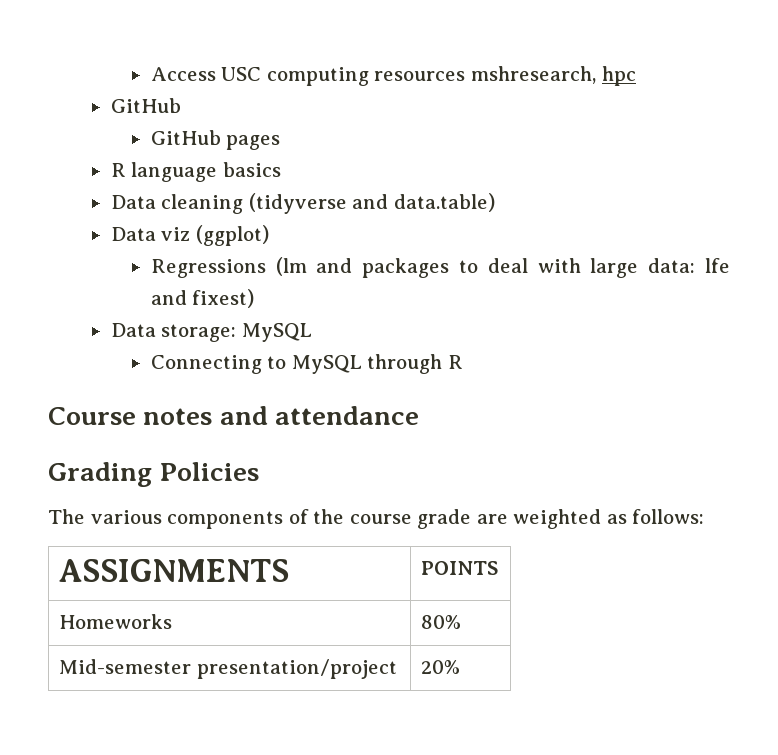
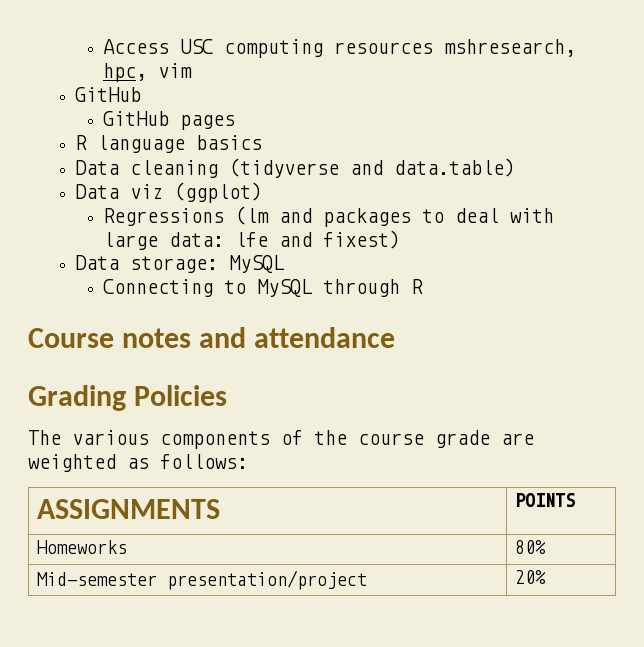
- Access USC computing resources mshresearch, hpc
+ Access USC computing resources mshresearch, hpc, vim

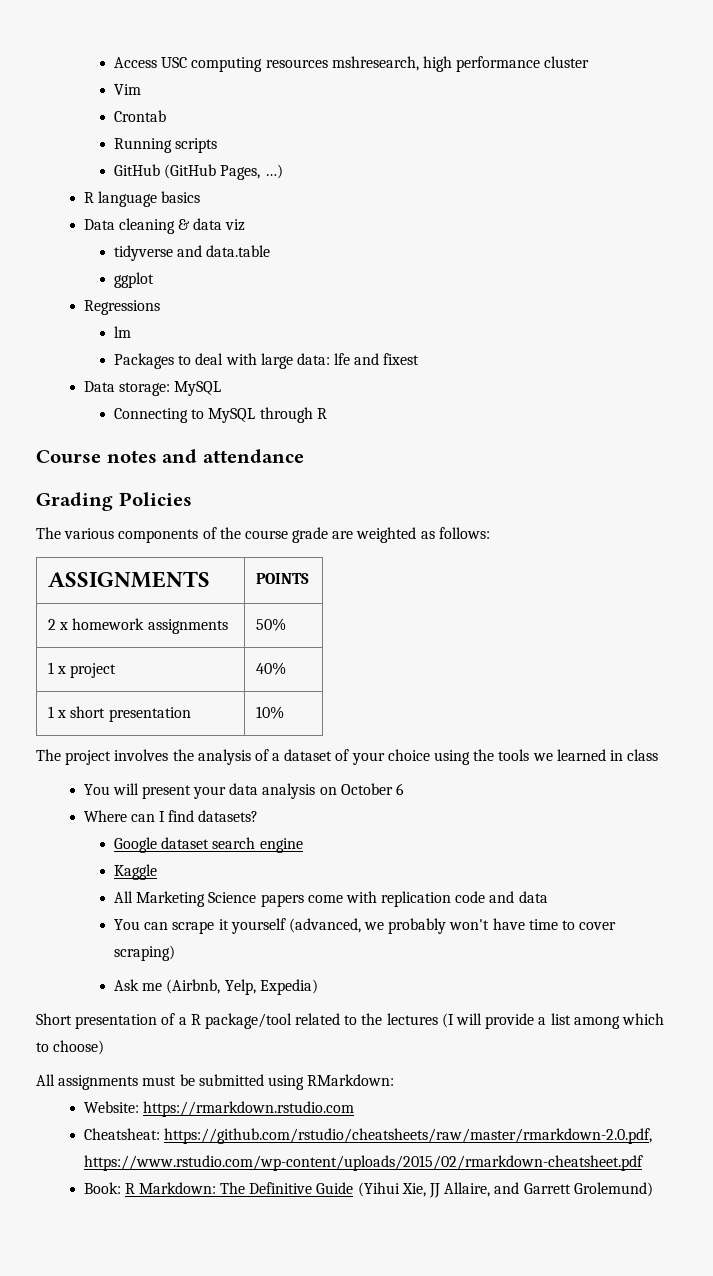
- Access USC computing resources mshresearch, hpc, vim
- GitHub
- GitHub pages
+ Access USC computing resources mshresearch, high performance cluster
+ Vim
+ Crontab
+ Running scripts
+ GitHub (GitHub Pages, …)
- Data cleaning (tidyverse and data.table)
- Data viz (ggplot)
- Regressions (lm and packages to deal with large data: lfe and fixest)
+ Data cleaning & data viz
+ tidyverse and data.table
+ ggplot
+ Regressions
+ lm
+ Packages to deal with large data: lfe and fixest
- Homeworks | 80%
- Mid-semester presentation/project | 20%
+ 2 x homework assignments | 50%
+ 1 x project | 40%
+ 1 x short presentation | 10%
+ The project involves the analysis of a dataset of your choice using the tools we learned in class
+ You will present your data analysis on October 6
+ Where can I find datasets?
+ Google dataset search engine
+ Kaggle
+ All Marketing Science papers come with replication code and data
+ You can scrape it yourself (advanced, we probably won't have time to cover scraping)
+ Ask me (Airbnb, Yelp, Expedia)
+ Short presentation of a R package/tool related to the lectures (I will provide a list among which to choose)
+ All assignments must be submitted using RMarkdown:
+ Website: https://rmarkdown.rstudio.com
+ Cheatsheat: https://github.com/rstudio/cheatsheets/raw/master/rmarkdown-2.0.pdf, https://www.rstudio.com/wp-content/uploads/2015/02/rmarkdown-cheatsheet.pdf
+ Book: R Markdown: The Definitive Guide (Yihui Xie, JJ Allaire, and Garrett Grolemund)

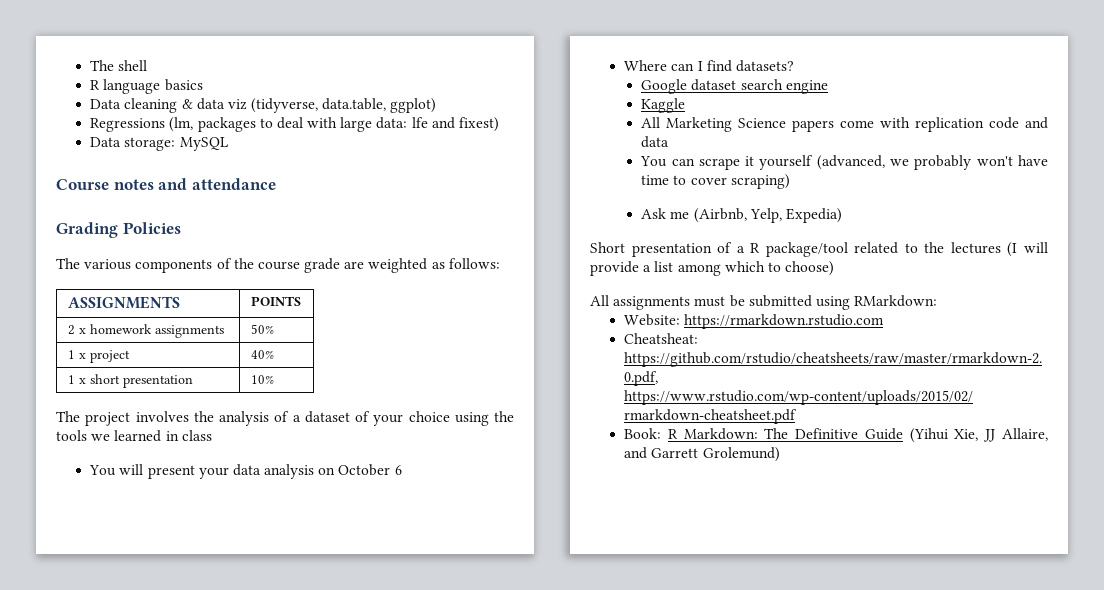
- Access USC computing resources mshresearch, high performance cluster
- Vim
- Crontab
- Running scripts
- GitHub (GitHub Pages, …)
+ The shell
- Data cleaning & data viz
- tidyverse and data.table
- ggplot
+ Data cleaning & data viz (tidyverse, data.table, ggplot)
- Regressions
- lm
- Packages to deal with large data: lfe and fixest
+ Regressions (lm, packages to deal with large data: lfe and fixest)
- Connecting to MySQL through R

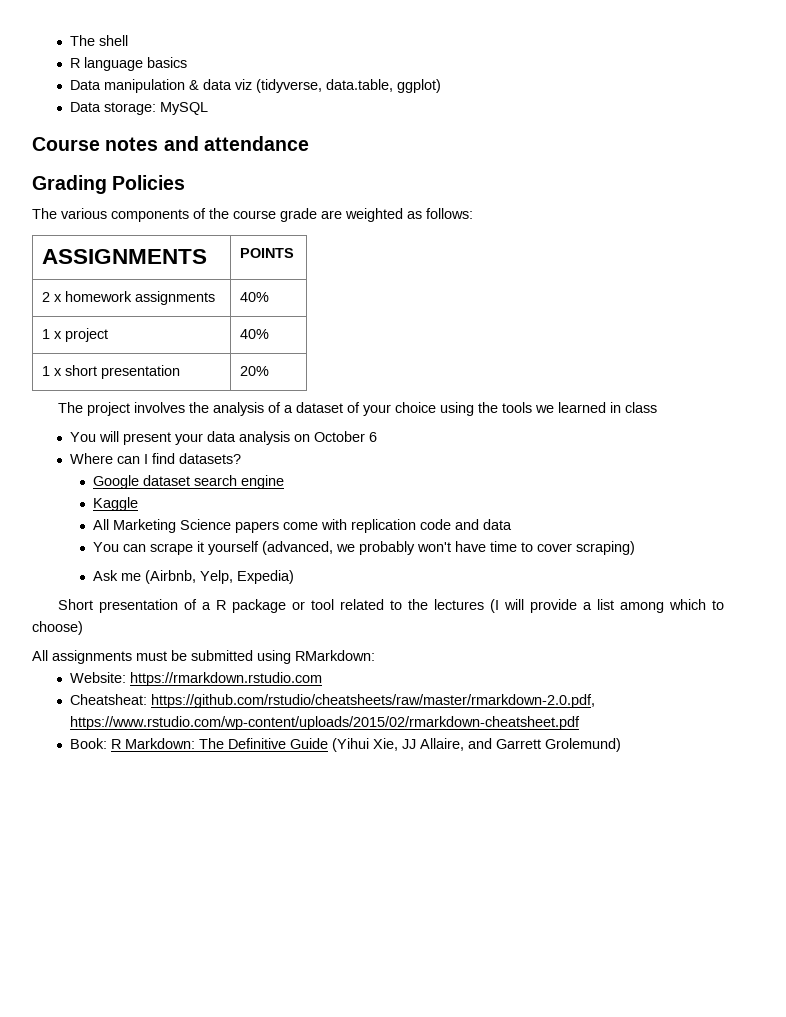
- Data cleaning & data viz (tidyverse, data.table, ggplot)
+ Data manipulation & data viz (tidyverse, data.table, ggplot)
- Regressions (lm, packages to deal with large data: lfe and fixest)
- 2 x homework assignments | 50%
+ 2 x homework assignments | 40%
- 1 x short presentation | 10%
+ 1 x short presentation | 20%
- Short presentation of a R package/tool related to the lectures (I will provide a list among which to choose)
+ Short presentation of a R package or tool related to the lectures (I will provide a list among which to choose)

